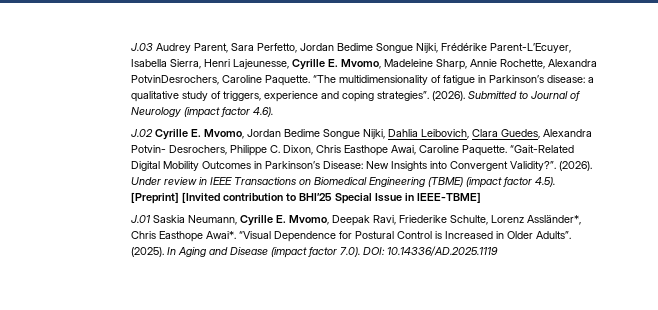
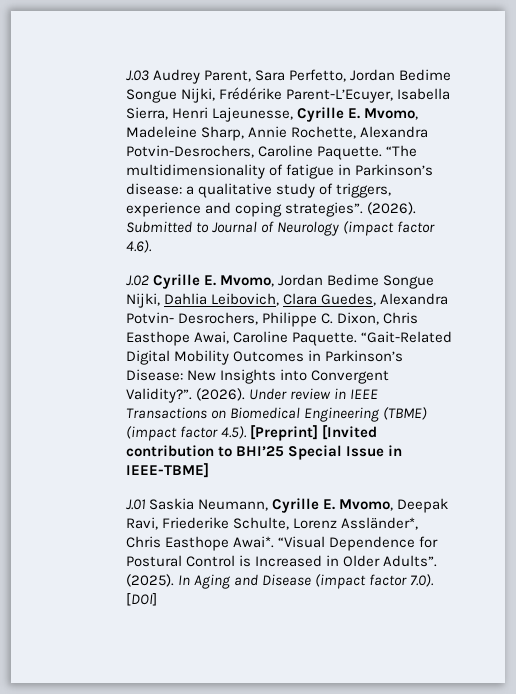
- J.03 Audrey Parent, Sara Perfetto, Jordan Bedime Songue Nijki, Frédérike Parent-L’Ecuyer, Isabella Sierra, Henri Lajeunesse, Cyrille E. Mvomo, Madeleine Sharp, Annie Rochette, Alexandra PotvinDesrochers, Caroline Paquette.
+ J.03 Audrey Parent, Sara Perfetto, Jordan Bedime Songue Nijki, Frédérike Parent-L’Ecuyer, Isabella Sierra, Henri Lajeunesse, Cyrille E. Mvomo, Madeleine Sharp, Annie Rochette, Alexandra Potvin-Desrochers, Caroline Paquette.
- In Aging and Disease (impact factor 7.0). DOI: 10.14336/AD.2025.1119
+ In Aging and Disease (impact factor 7.0). [DOI]

